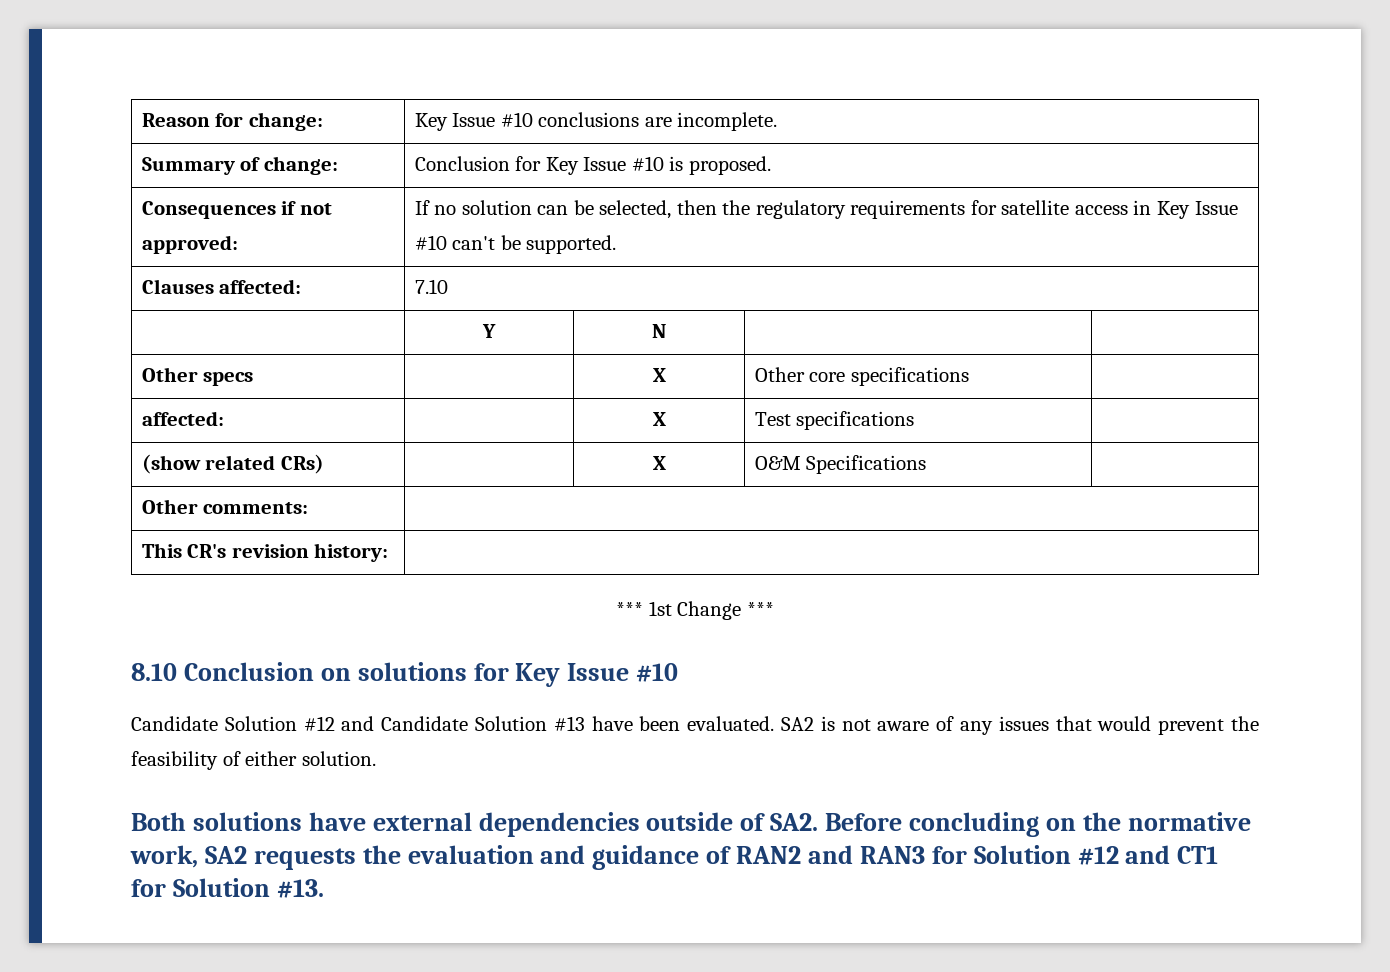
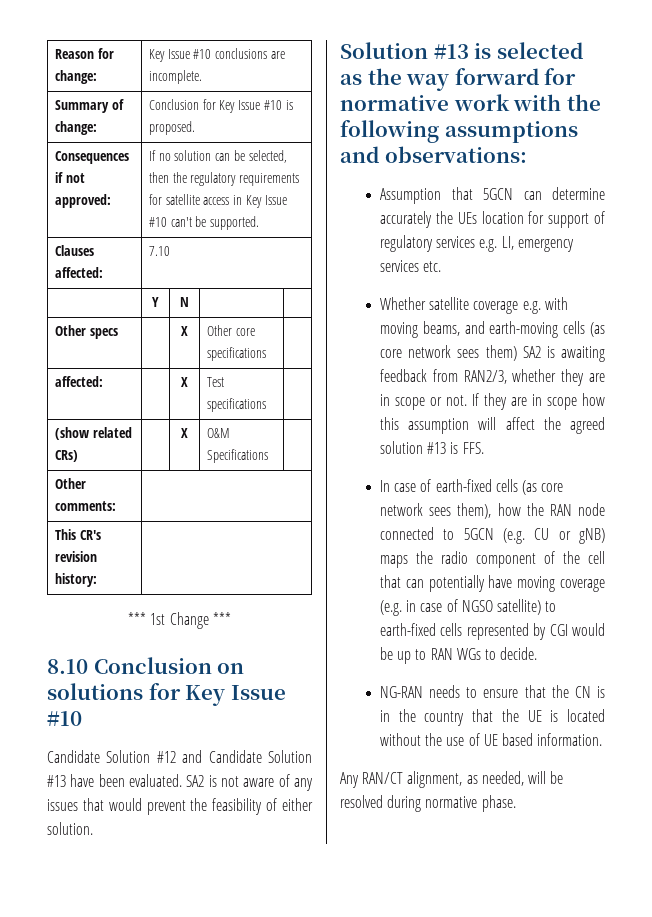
- Both solutions have external dependencies outside of SA2. Before concluding on the normative work, SA2 requests the evaluation and guidance of RAN2 and RAN3 for Solution #12 and CT1 for Solution #13.
+ Solution #13 is selected as the way forward for normative work with the following assumptions and observations:
+ Assumption that 5GCN can determine accurately the UEs location for support of regulatory services e.g. LI, emergency services etc.
+ Whether satellite coverage e.g. with moving beams, and earth-moving cells (as core network sees them) SA2 is awaiting feedback from RAN2/3, whether they are in scope or not. If they are in scope how this assumption will affect the agreed solution #13 is FFS.
+ In case of earth-fixed cells (as core network sees them), how the RAN node connected to 5GCN (e.g. CU or gNB) maps the radio component of the cell that can potentially have moving coverage (e.g. in case of NGSO satellite) to earth-fixed cells represented by CGI would be up to RAN WGs to decide.
+ NG-RAN needs to ensure that the CN is in the country that the UE is located without the use of UE based information.
+ Any RAN/CT alignment, as needed, will be resolved during normative phase.

